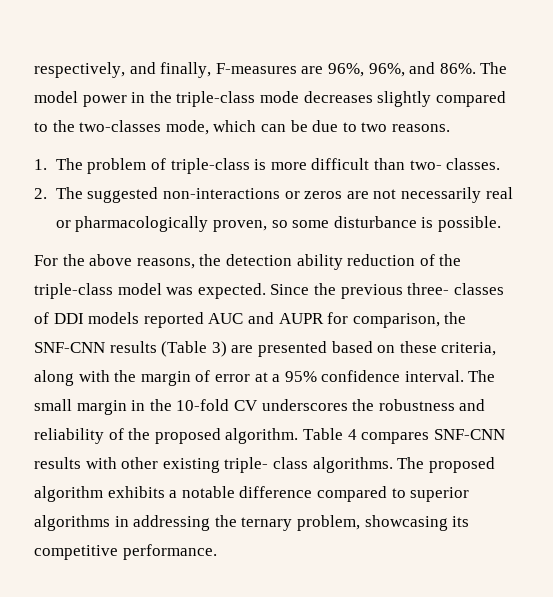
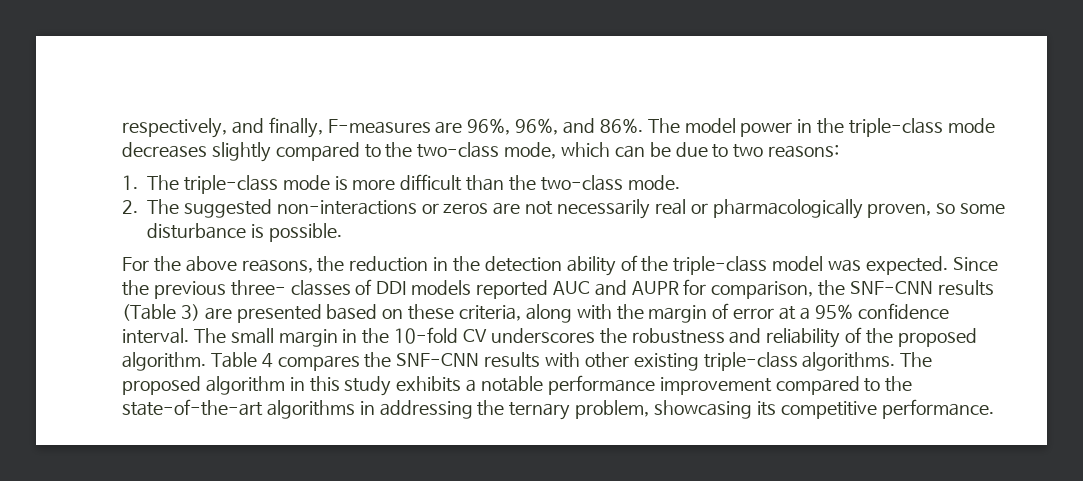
- The model power in the triple-class mode decreases slightly compared to the two-classes mode, which can be due to two reasons.
+ The model power in the triple-class mode decreases slightly compared to the two-class mode, which can be due to two reasons:
- 1. The problem of triple-class is more difficult than two- classes.
+ 1. The triple-class mode is more difficult than the two-class mode.
- For the above reasons, the detection ability reduction of the triple-class model was expected.
+ For the above reasons, the reduction in the detection ability of the triple-class model was expected.
- Table 4 compares SNF-CNN results with other existing triple- class algorithms.
+ Table 4 compares the SNF-CNN results with other existing triple-class algorithms.
- The proposed algorithm exhibits a notable difference compared to superior algorithms in addressing the ternary problem, showcasing its competitive performance.
+ The proposed algorithm in this study exhibits a notable performance improvement compared to the state-of-the-art algorithms in addressing the ternary problem, showcasing its competitive performance.

